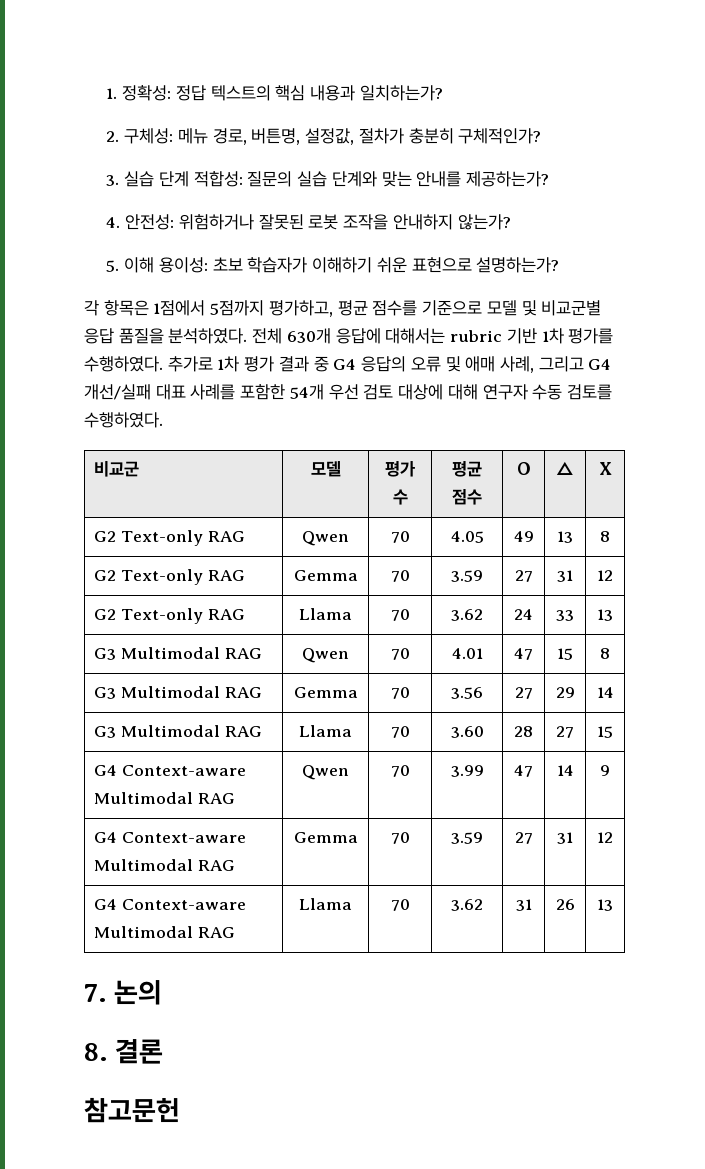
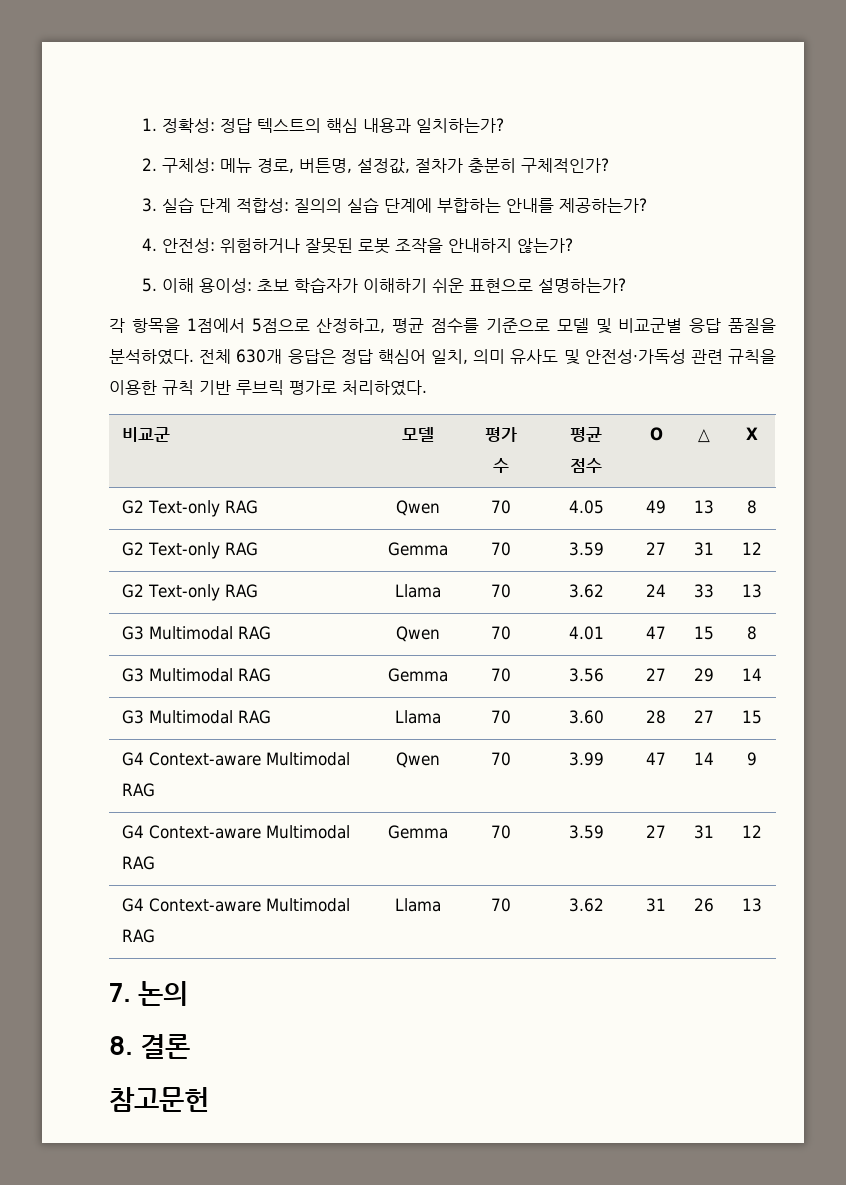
- 3. 실습 단계 적합성: 질문의 실습 단계와 맞는 안내를 제공하는가?
+ 3. 실습 단계 적합성: 질의의 실습 단계에 부합하는 안내를 제공하는가?
- 각 항목은 1점에서 5점까지 평가하고, 평균 점수를 기준으로 모델 및 비교군별 응답 품질을 분석하였다.
+ 각 항목을 1점에서 5점으로 산정하고, 평균 점수를 기준으로 모델 및 비교군별 응답 품질을 분석하였다.
- 전체 630개 응답에 대해서는 rubric 기반 1차 평가를 수행하였다. 추가로 1차 평가 결과 중 G4 응답의 오류 및 애매 사례, 그리고 G4 개선/실패 대표 사례를 포함한 54개 우선 검토 대상에 대해 연구자 수동 검토를 수행하였다.
+ 전체 630개 응답은 정답 핵심어 일치, 의미 유사도 및 안전성·가독성 관련 규칙을 이용한 규칙 기반 루브릭 평가로 처리하였다.

